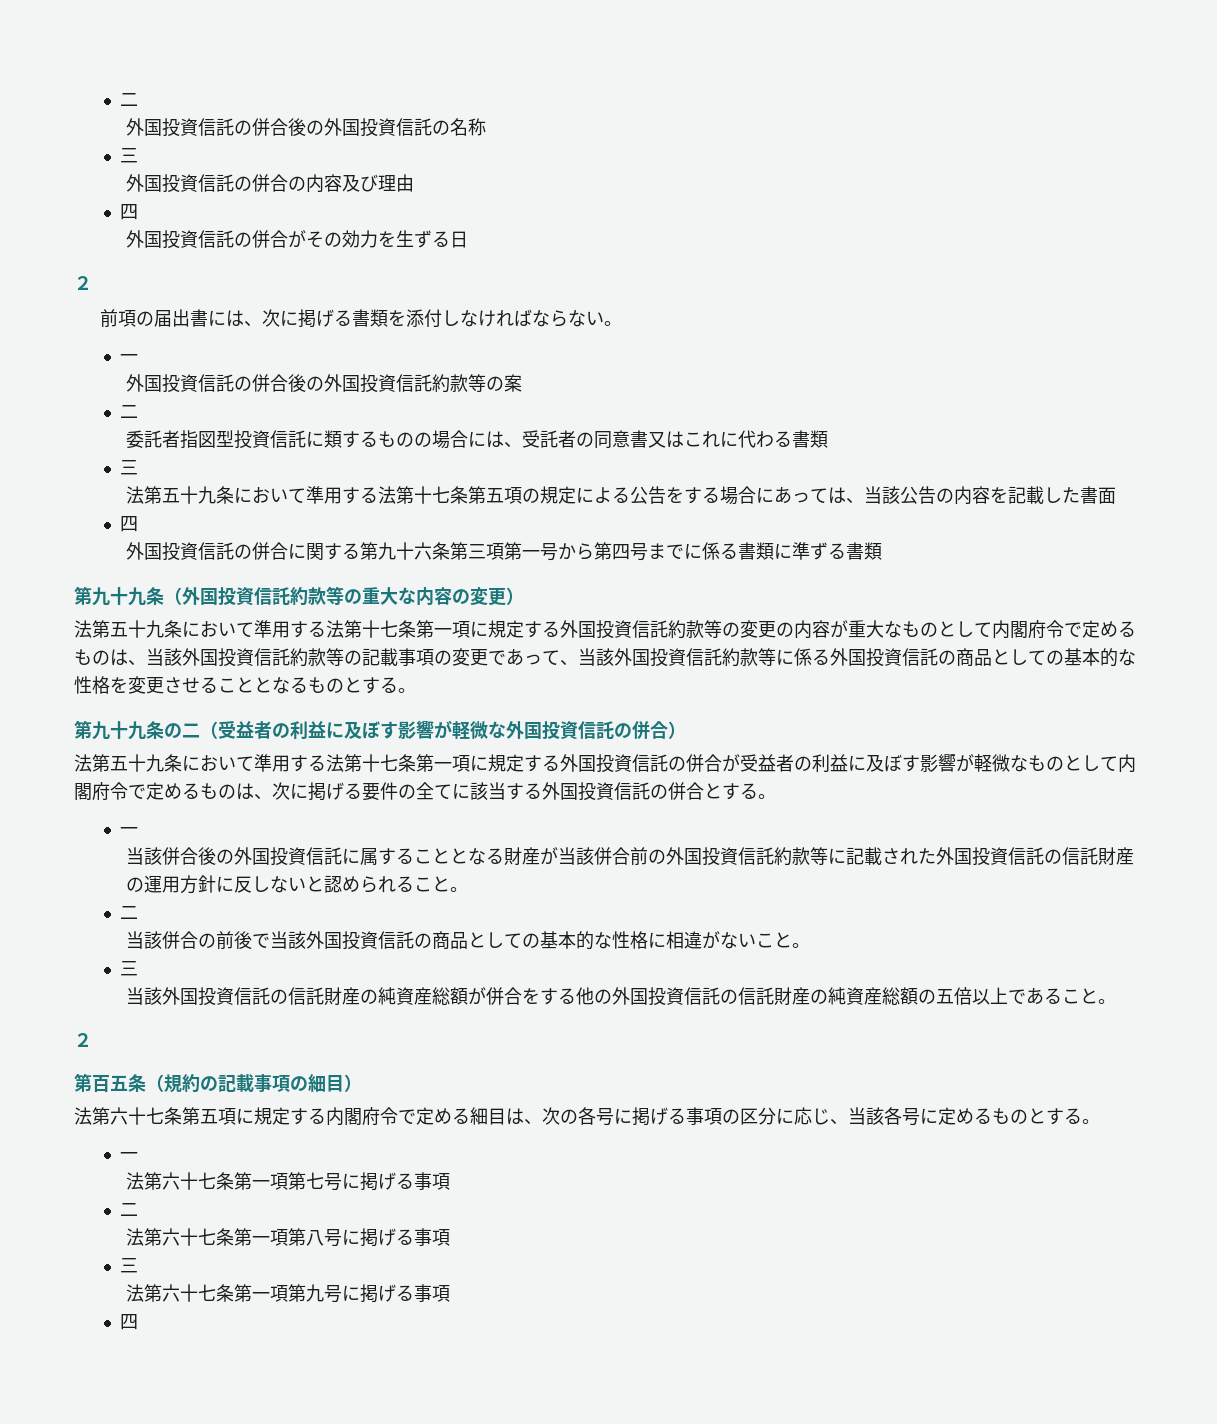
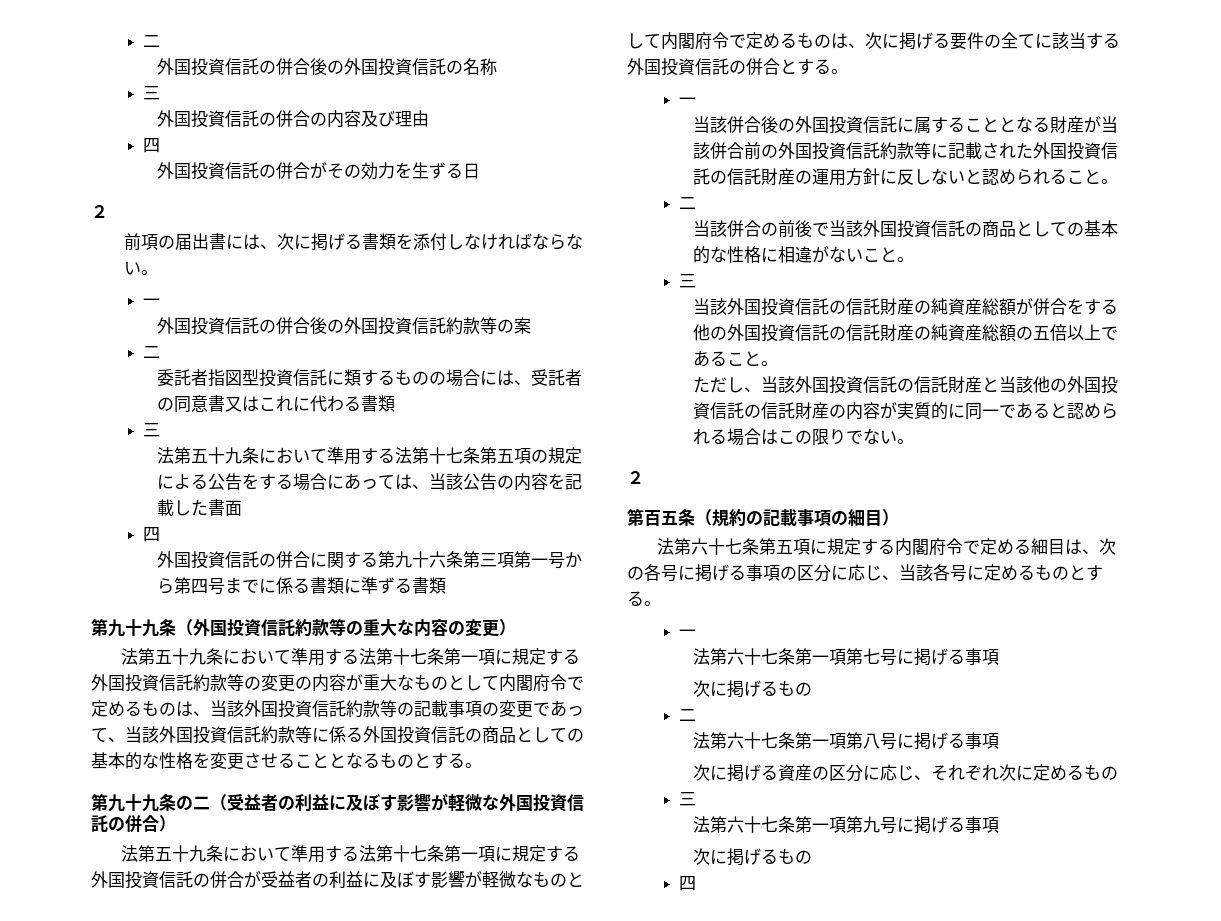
+ ただし、当該外国投資信託の信託財産と当該他の外国投資信託の信託財産の内容が実質的に同一であると認められる場合はこの限りでない。
  法第六十七条第一項第七号に掲げる事項
+ 次に掲げるもの
+ 次に掲げる資産の区分に応じ、それぞれ次に定めるもの
  法第六十七条第一項第九号に掲げる事項
+ 次に掲げるもの

